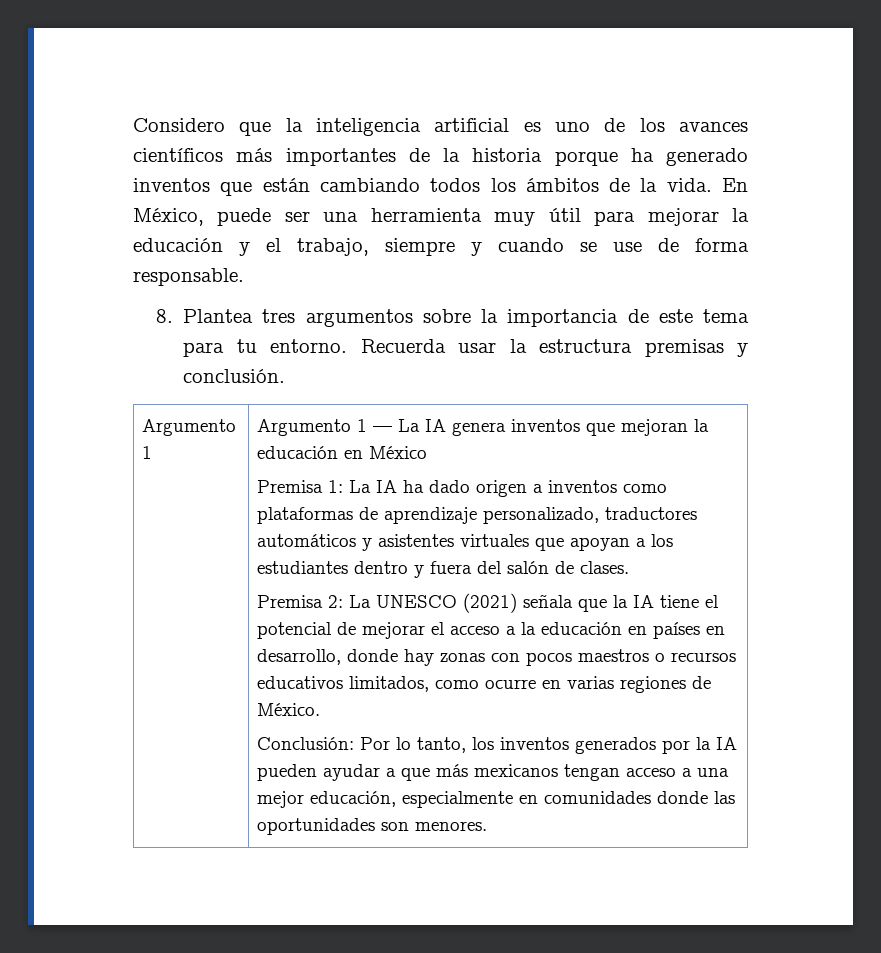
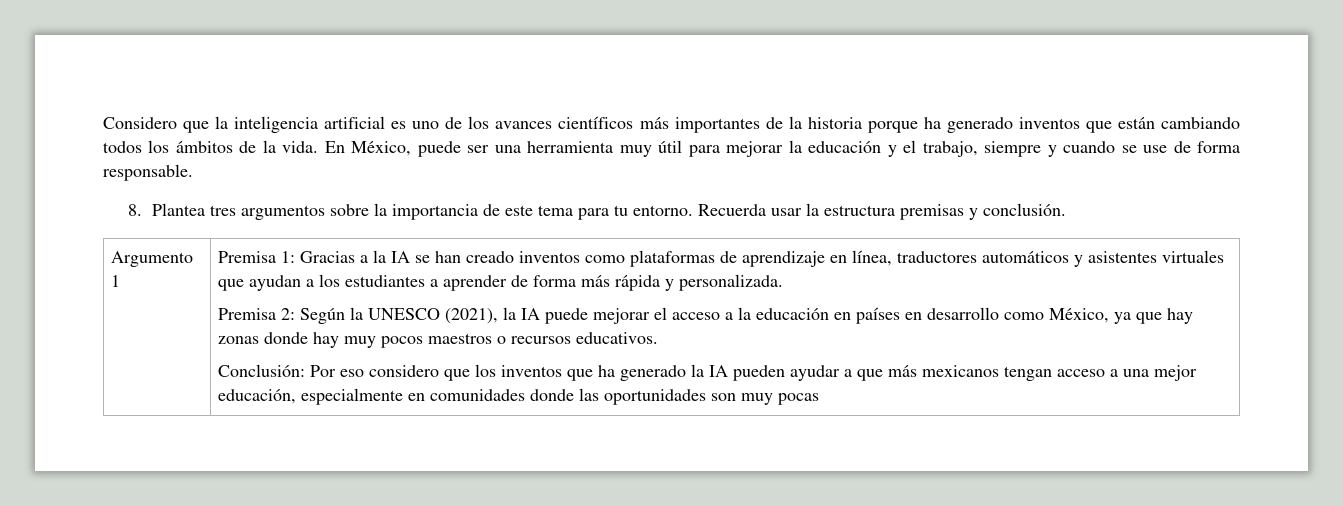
- Argumento 1 — La IA genera inventos que mejoran la educación en México
- Premisa 1: La IA ha dado origen a inventos como plataformas de aprendizaje personalizado, traductores automáticos y asistentes virtuales que apoyan a los estudiantes dentro y fuera del salón de clases.
- Premisa 2: La UNESCO (2021) señala que la IA tiene el potencial de mejorar el acceso a la educación en países en desarrollo, donde hay zonas con pocos maestros o recursos educativos limitados, como ocurre en varias regiones de México.
- Conclusión: Por lo tanto, los inventos generados por la IA pueden ayudar a que más mexicanos tengan acceso a una mejor educación, especialmente en comunidades donde las oportunidades son menores.
+ Premisa 1: Gracias a la IA se han creado inventos como plataformas de aprendizaje en línea, traductores automáticos y asistentes virtuales que ayudan a los estudiantes a aprender de forma más rápida y personalizada.
+ Premisa 2: Según la UNESCO (2021), la IA puede mejorar el acceso a la educación en países en desarrollo como México, ya que hay zonas donde hay muy pocos maestros o recursos educativos.
+ Conclusión: Por eso considero que los inventos que ha generado la IA pueden ayudar a que más mexicanos tengan acceso a una mejor educación, especialmente en comunidades donde las oportunidades son muy pocas

